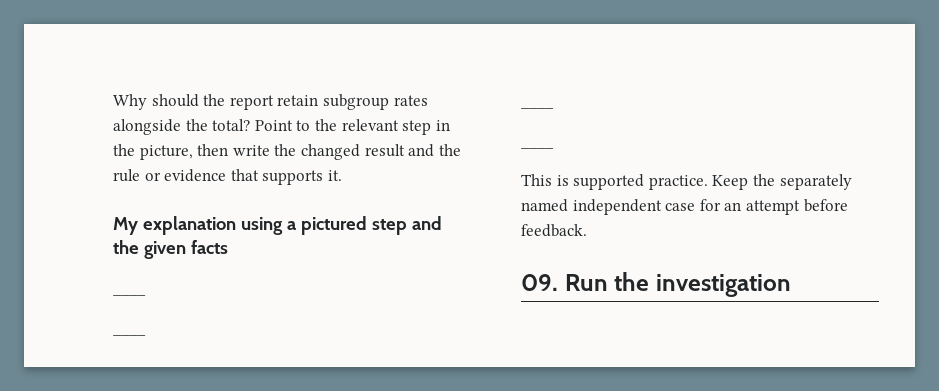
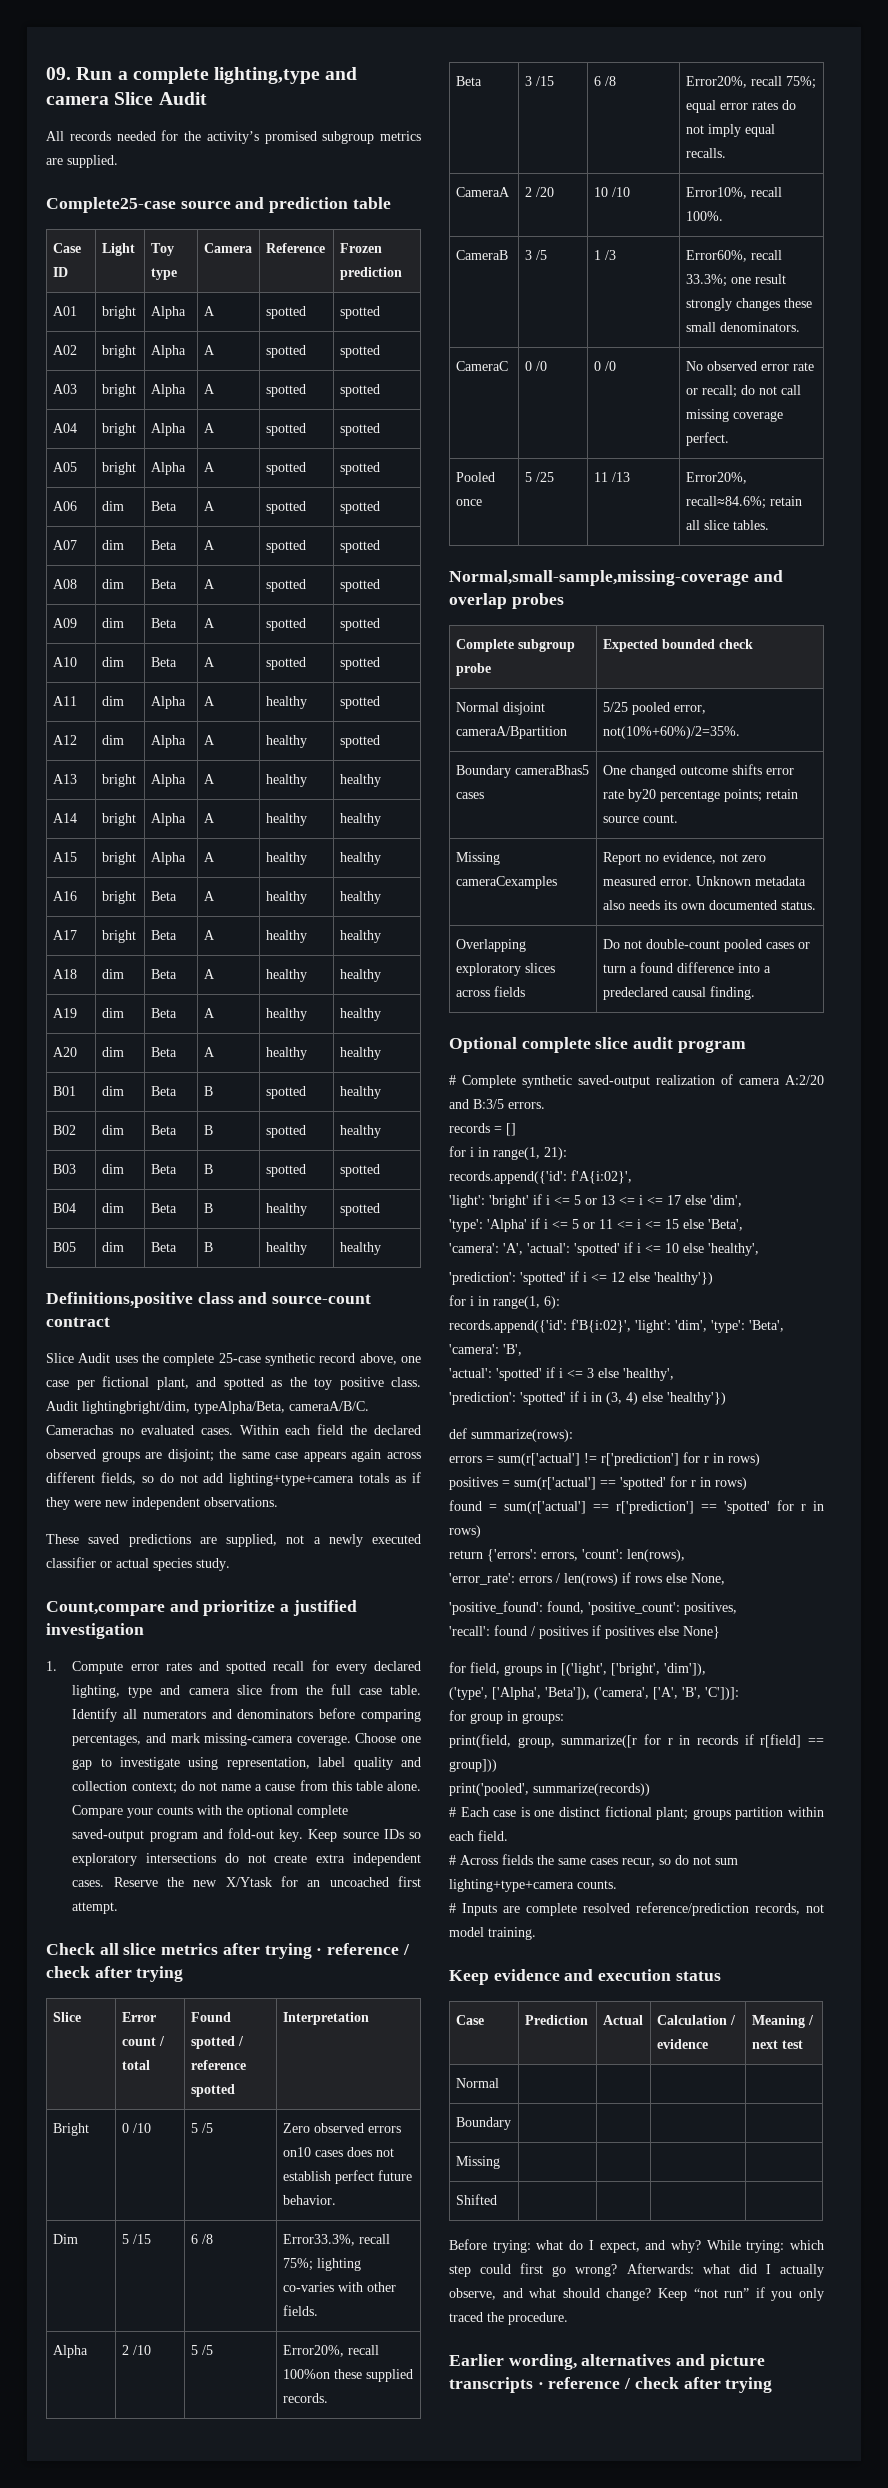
- Why should the report retain subgroup rates alongside the total? Point to the relevant step in the picture, then write the changed result and the rule or evidence that supports it.
- My explanation using a pictured step and the given facts
- ____
- ____
- ____
- ____
- This is supported practice. Keep the separately named independent case for an attempt before feedback.
- 09. Run the investigation
+ 09. Run a complete lighting,type and camera Slice Audit
+ All records needed for the activity’s promised subgroup metrics are supplied.
+ Complete25-case source and prediction table
+ Case ID | Light | Toy type | Camera | Reference | Frozen prediction
+ A01 | bright | Alpha | A | spotted | spotted
+ A02 | bright | Alpha | A | spotted | spotted
+ A03 | bright | Alpha | A | spotted | spotted
+ A04 | bright | Alpha | A | spotted | spotted
+ A05 | bright | Alpha | A | spotted | spotted
+ A06 | dim | Beta | A | spotted | spotted
+ A07 | dim | Beta | A | spotted | spotted
+ A08 | dim | Beta | A | spotted | spotted
+ A09 | dim | Beta | A | spotted | spotted
+ A10 | dim | Beta | A | spotted | spotted
+ A11 | dim | Alpha | A | healthy | spotted
+ A12 | dim | Alpha | A | healthy | spotted
+ A13 | bright | Alpha | A | healthy | healthy
+ A14 | bright | Alpha | A | healthy | healthy
+ A15 | bright | Alpha | A | healthy | healthy
+ A16 | bright | Beta | A | healthy | healthy
+ A17 | bright | Beta | A | healthy | healthy
+ A18 | dim | Beta | A | healthy | healthy
+ A19 | dim | Beta | A | healthy | healthy
+ A20 | dim | Beta | A | healthy | healthy
+ B01 | dim | Beta | B | spotted | healthy
+ B02 | dim | Beta | B | spotted | healthy
+ B03 | dim | Beta | B | spotted | spotted
+ B04 | dim | Beta | B | healthy | spotted
+ B05 | dim | Beta | B | healthy | healthy
+ Definitions,positive class and source-count contract
+ Slice Audit uses the complete 25-case synthetic record above, one case per fictional plant, and spotted as the toy positive class. Audit lightingbright/dim, typeAlpha/Beta, cameraA/B/C. Camerachas no evaluated cases. Within each field the declared observed groups are disjoint; the same case appears again across different fields, so do not add lighting+type+camera totals as if they were new independent observations.
+ These saved predictions are supplied, not a newly executed classifier or actual species study.
+ Count,compare and prioritize a justified investigation
+ 1. Compute error rates and spotted recall for every declared lighting, type and camera slice from the full case table. Identify all numerators and denominators before comparing percentages, and mark missing-camera coverage. Choose one gap to investigate using representation, label quality and collection context; do not name a cause from this table alone. Compare your counts with the optional complete saved-output program and fold-out key. Keep source IDs so exploratory intersections do not create extra independent cases. Reserve the new X/Ytask for an uncoached first attempt.
+ Check all slice metrics after trying · reference / check after trying
+ Slice | Error count / total | Found spotted / reference spotted | Interpretation
+ Bright | 0 /10 | 5 /5 | Zero observed errors on10 cases does not establish perfect future behavior.
+ Dim | 5 /15 | 6 /8 | Error33.3%, recall 75%; lighting co-varies with other fields.
+ Alpha | 2 /10 | 5 /5 | Error20%, recall 100%on these supplied records.
+ Beta | 3 /15 | 6 /8 | Error20%, recall 75%; equal error rates do not imply equal recalls.
+ CameraA | 2 /20 | 10 /10 | Error10%, recall 100%.
+ CameraB | 3 /5 | 1 /3 | Error60%, recall 33.3%; one result strongly changes these small denominators.
+ CameraC | 0 /0 | 0 /0 | No observed error rate or recall; do not call missing coverage perfect.
+ Pooled once | 5 /25 | 11 /13 | Error20%, recall≈84.6%; retain all slice tables.
+ Normal,small-sample,missing-coverage and overlap probes
+ Complete subgroup probe | Expected bounded check
+ Normal disjoint cameraA/Bpartition | 5/25 pooled error, not(10%+60%)/2=35%.
+ Boundary cameraBhas5 cases | One changed outcome shifts error rate by20 percentage points; retain source count.
+ Missing cameraCexamples | Report no evidence, not zero measured error. Unknown metadata also needs its own documented status.
+ Overlapping exploratory slices across fields | Do not double-count pooled cases or turn a found difference into a predeclared causal finding.
+ Optional complete slice audit program
+ # Complete synthetic saved-output realization of camera A:2/20 and B:3/5 errors.
+ records = []
+ for i in range(1, 21):
+ records.append({'id': f'A{i:02}',
+ 'light': 'bright' if i <= 5 or 13 <= i <= 17 else 'dim',
+ 'type': 'Alpha' if i <= 5 or 11 <= i <= 15 else 'Beta',
+ 'camera': 'A', 'actual': 'spotted' if i <= 10 else 'healthy',
+ 'prediction': 'spotted' if i <= 12 else 'healthy'})
+ for i in range(1, 6):
+ records.append({'id': f'B{i:02}', 'light': 'dim', 'type': 'Beta', 'camera': 'B',
+ 'actual': 'spotted' if i <= 3 else 'healthy',
+ 'prediction': 'spotted' if i in (3, 4) else 'healthy'})
+ def summarize(rows):
+ errors = sum(r['actual'] != r['prediction'] for r in rows)
+ positives = sum(r['actual'] == 'spotted' for r in rows)
+ found = sum(r['actual'] == r['prediction'] == 'spotted' for r in rows)
+ return {'errors': errors, 'count': len(rows),
+ 'error_rate': errors / len(rows) if rows else None,
+ 'positive_found': found, 'positive_count': positives,
+ 'recall': found / positives if positives else None}
+ for field, groups in [('light', ['bright', 'dim']),
+ ('type', ['Alpha', 'Beta']), ('camera', ['A', 'B', 'C'])]:
+ for group in groups:
+ print(field, group, summarize([r for r in records if r[field] == group]))
+ print('pooled', summarize(records))
+ # Each case is one distinct fictional plant; groups partition within each field.
+ # Across fields the same cases recur, so do not sum lighting+type+camera counts.
+ # Inputs are complete resolved reference/prediction records, not model training.
+ Keep evidence and execution status
+ Case | Prediction | Actual | Calculation / evidence | Meaning / next test
+ Normal | | | |
+ Boundary | | | |
+ Missing | | | |
+ Shifted | | | |
+ Before trying: what do I expect, and why? While trying: which step could first go wrong? Afterwards: what did I actually observe, and what should change? Keep “not run” if you only traced the procedure.
+ Earlier wording, alternatives and picture transcripts · reference / check after trying

